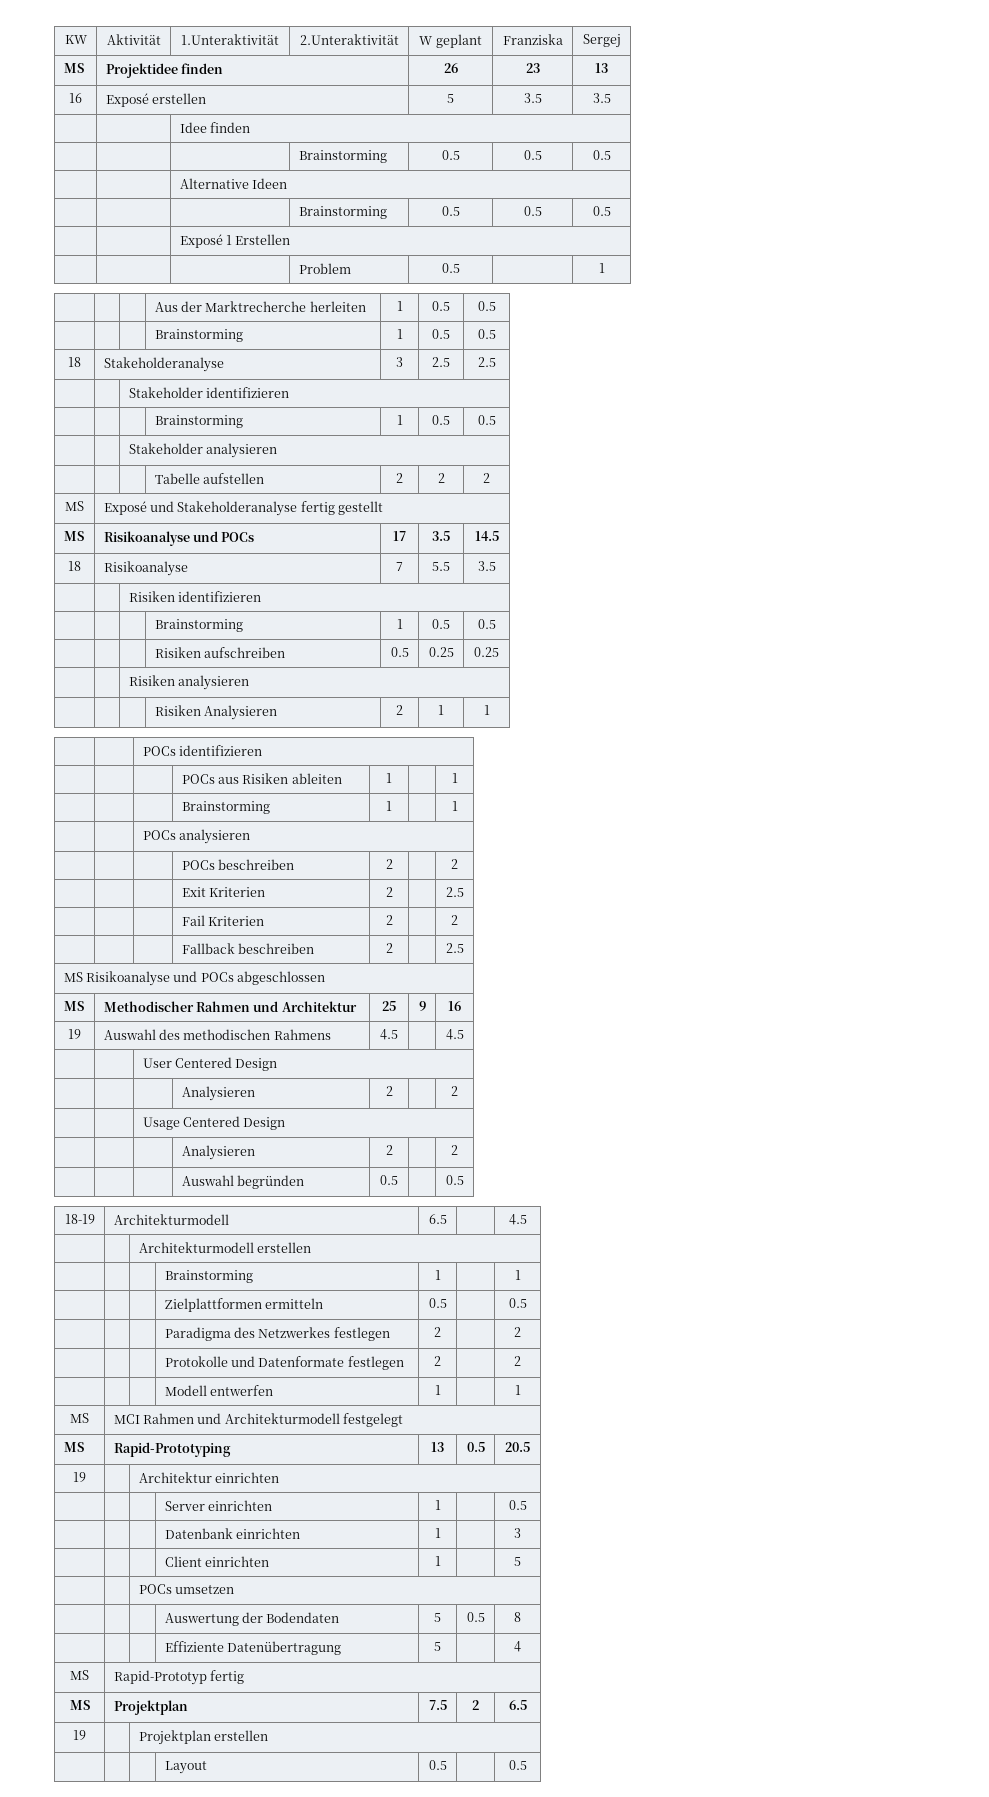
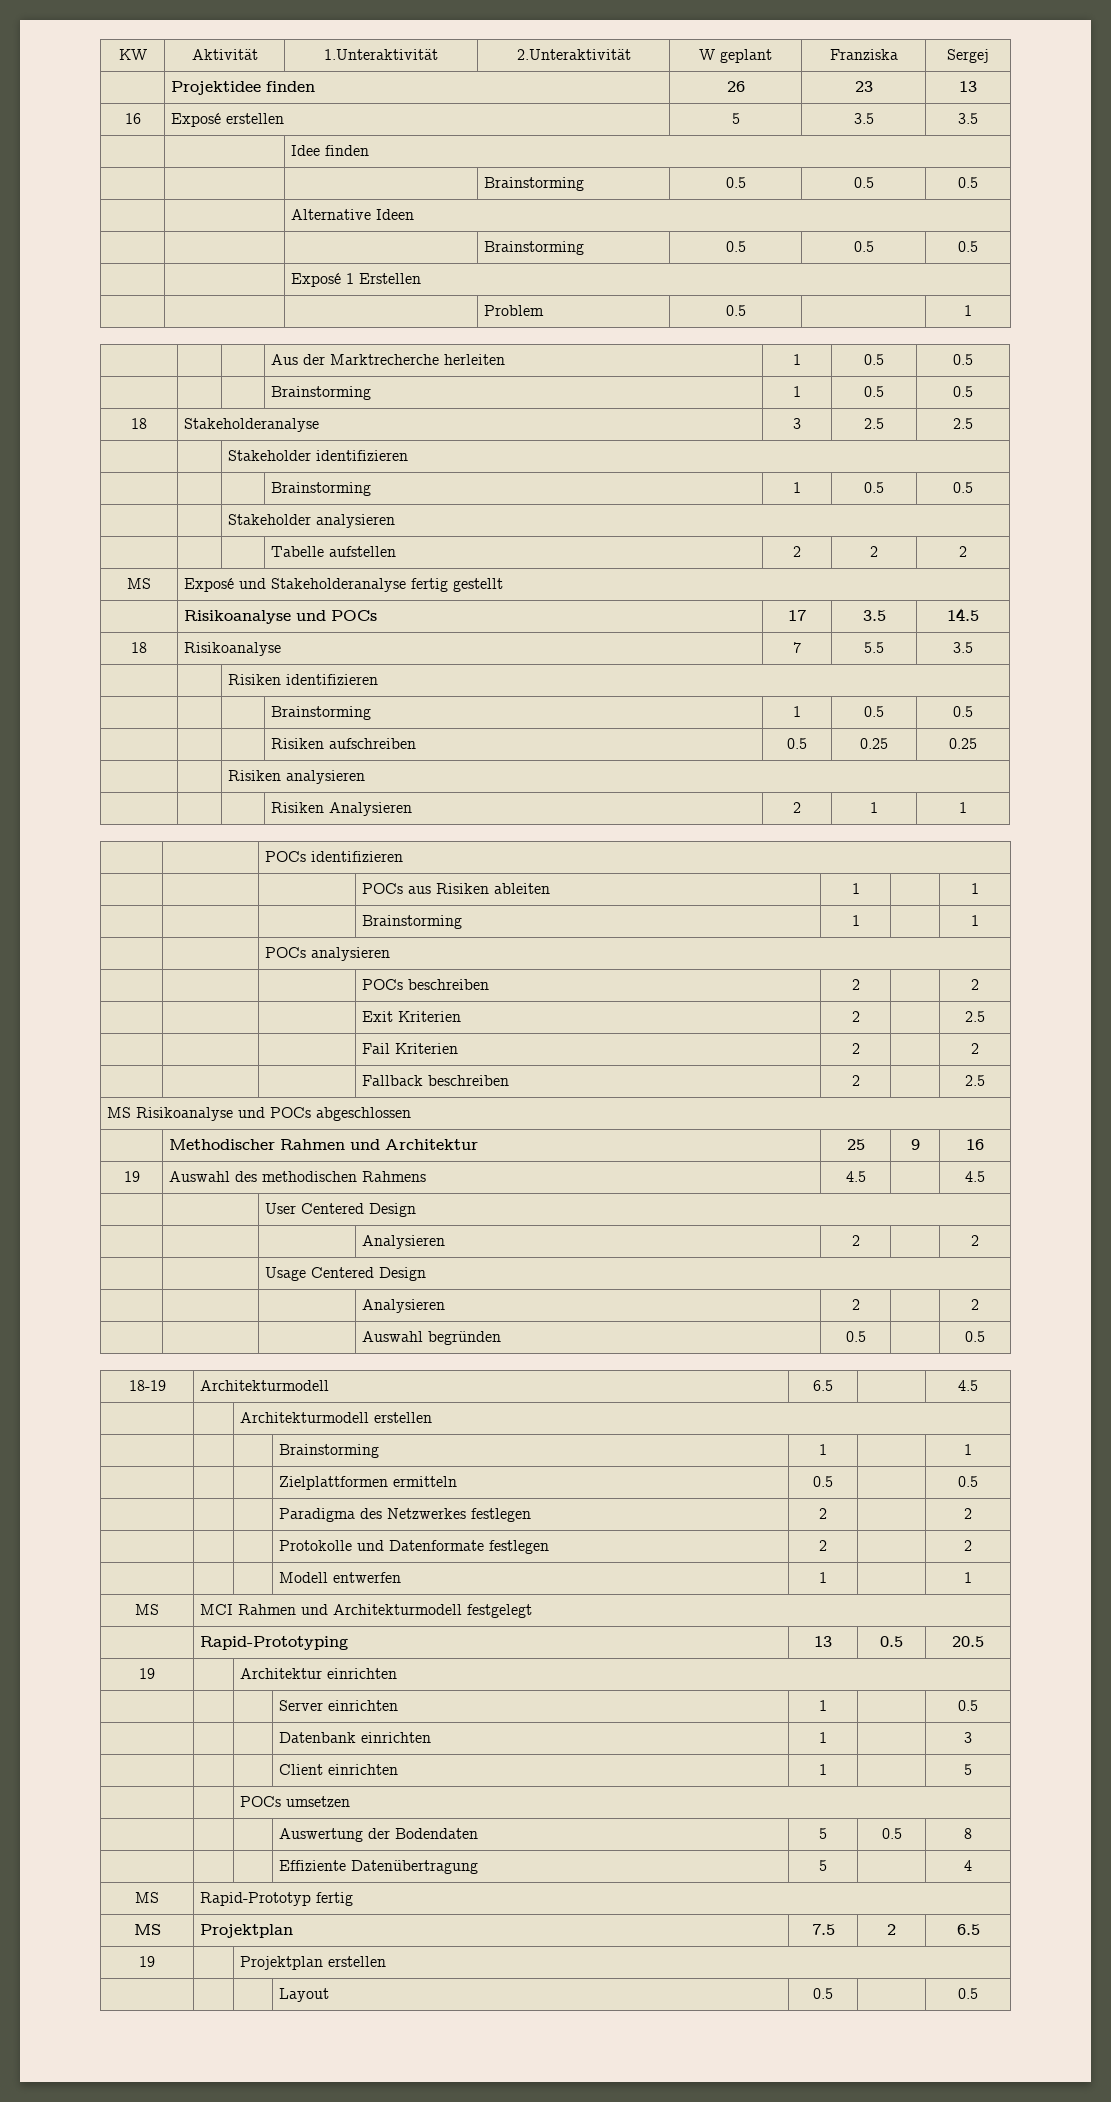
- MS | Projektidee finden | 26 | 23 | 13
+ | Projektidee finden | 26 | 23 | 13
- MS | Risikoanalyse und POCs | 17 | 3.5 | 14.5
+ | Risikoanalyse und POCs | 17 | 3.5 | 14.5
- MS | Methodischer Rahmen und Architektur | 25 | 9 | 16
+ | Methodischer Rahmen und Architektur | 25 | 9 | 16
- MS | Rapid-Prototyping | 13 | 0.5 | 20.5
+ | Rapid-Prototyping | 13 | 0.5 | 20.5

